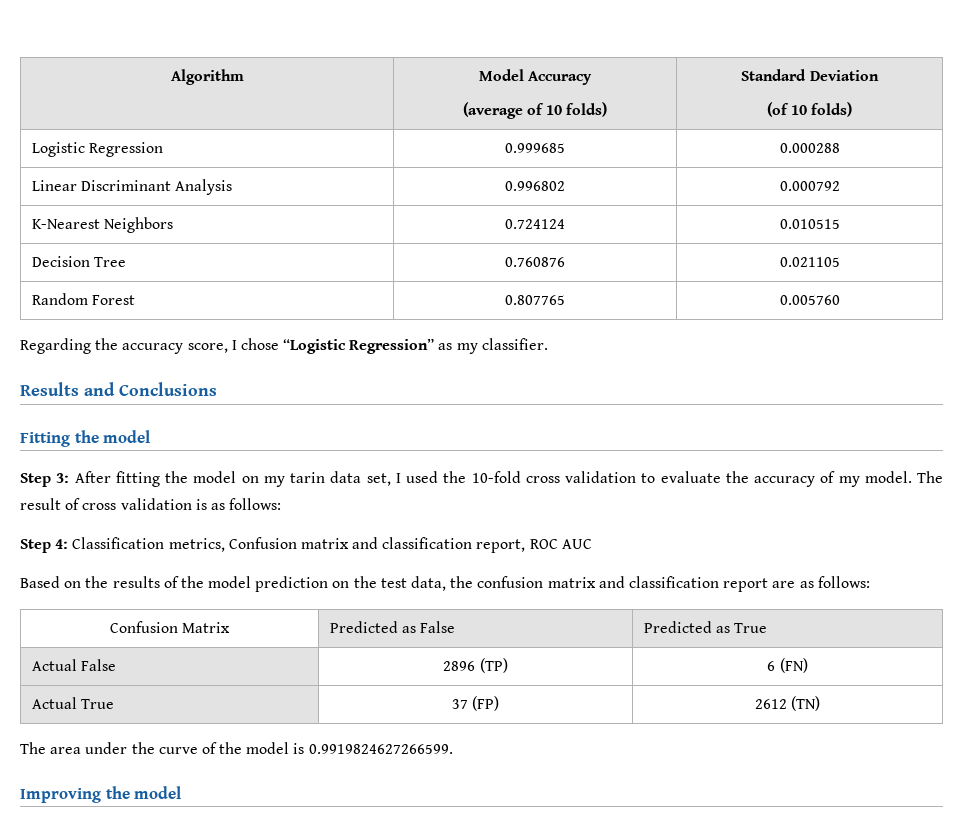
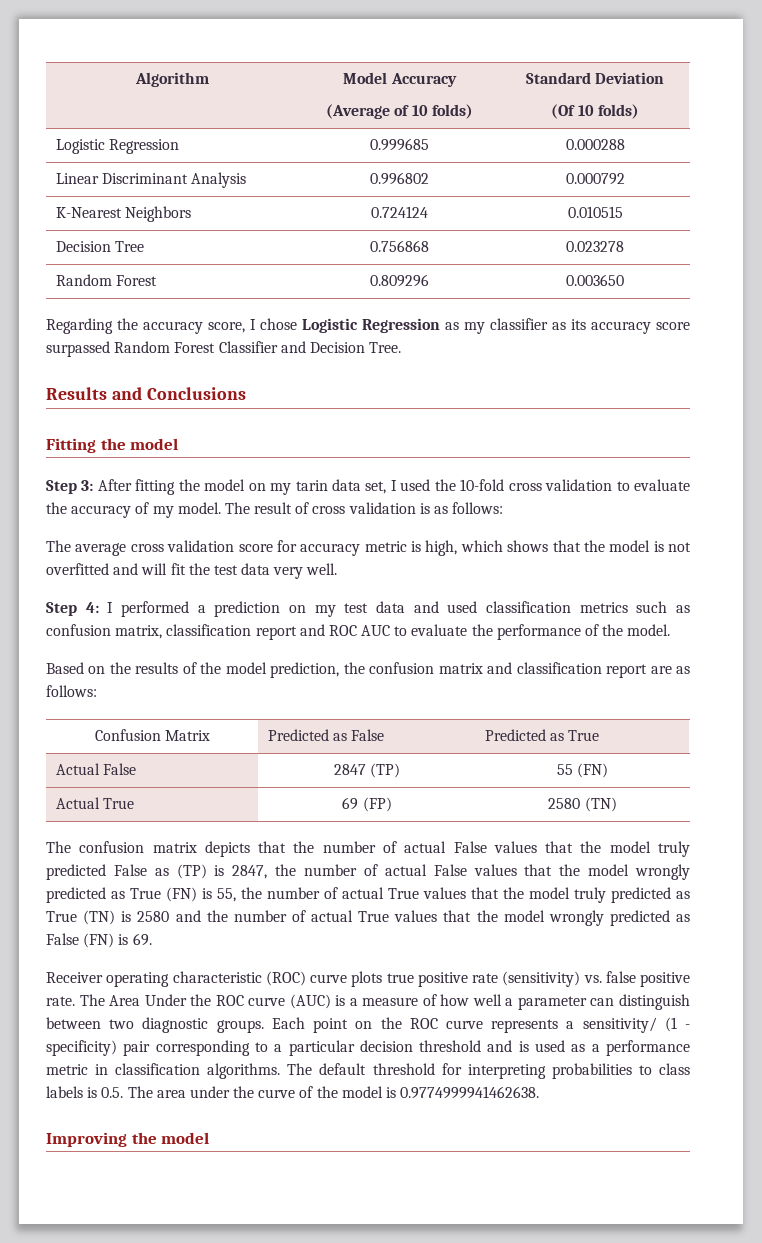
  Algorithm | Model Accuracy
- (average of 10 folds) | Standard Deviation
- (of 10 folds)
+ (Average of 10 folds) | Standard Deviation
+ (Of 10 folds)
- Decision Tree | 0.760876 | 0.021105
+ Decision Tree | 0.756868 | 0.023278
- Random Forest | 0.807765 | 0.005760
+ Random Forest | 0.809296 | 0.003650
- Regarding the accuracy score, I chose “Logistic Regression” as my classifier.
+ Regarding the accuracy score, I chose Logistic Regression as my classifier as its accuracy score surpassed Random Forest Classifier and Decision Tree.
- Step 4: Classification metrics, Confusion matrix and classification report, ROC AUC
+ The average cross validation score for accuracy metric is high, which shows that the model is not overfitted and will fit the test data very well.
+ Step 4: I performed a prediction on my test data and used classification metrics such as confusion matrix, classification report and ROC AUC to evaluate the performance of the model.
- Based on the results of the model prediction on the test data, the confusion matrix and classification report are as follows:
+ Based on the results of the model prediction, the confusion matrix and classification report are as follows:
- Actual False | 2896 (TP) | 6 (FN)
+ Actual False | 2847 (TP) | 55 (FN)
- Actual True | 37 (FP) | 2612 (TN)
+ Actual True | 69 (FP) | 2580 (TN)
- The area under the curve of the model is 0.9919824627266599.
+ The confusion matrix depicts that the number of actual False values that the model truly predicted False as (TP) is 2847, the number of actual False values that the model wrongly predicted as True (FN) is 55, the number of actual True values that the model truly predicted as True (TN) is 2580 and the number of actual True values that the model wrongly predicted as False (FN) is 69.
+ Receiver operating characteristic (ROC) curve plots true positive rate (sensitivity) vs. false positive rate. The Area Under the ROC curve (AUC) is a measure of how well a parameter can distinguish between two diagnostic groups. Each point on the ROC curve represents a sensitivity/ (1 - specificity) pair corresponding to a particular decision threshold and is used as a performance metric in classification algorithms. The default threshold for interpreting probabilities to class labels is 0.5. The area under the curve of the model is 0.9774999941462638.

